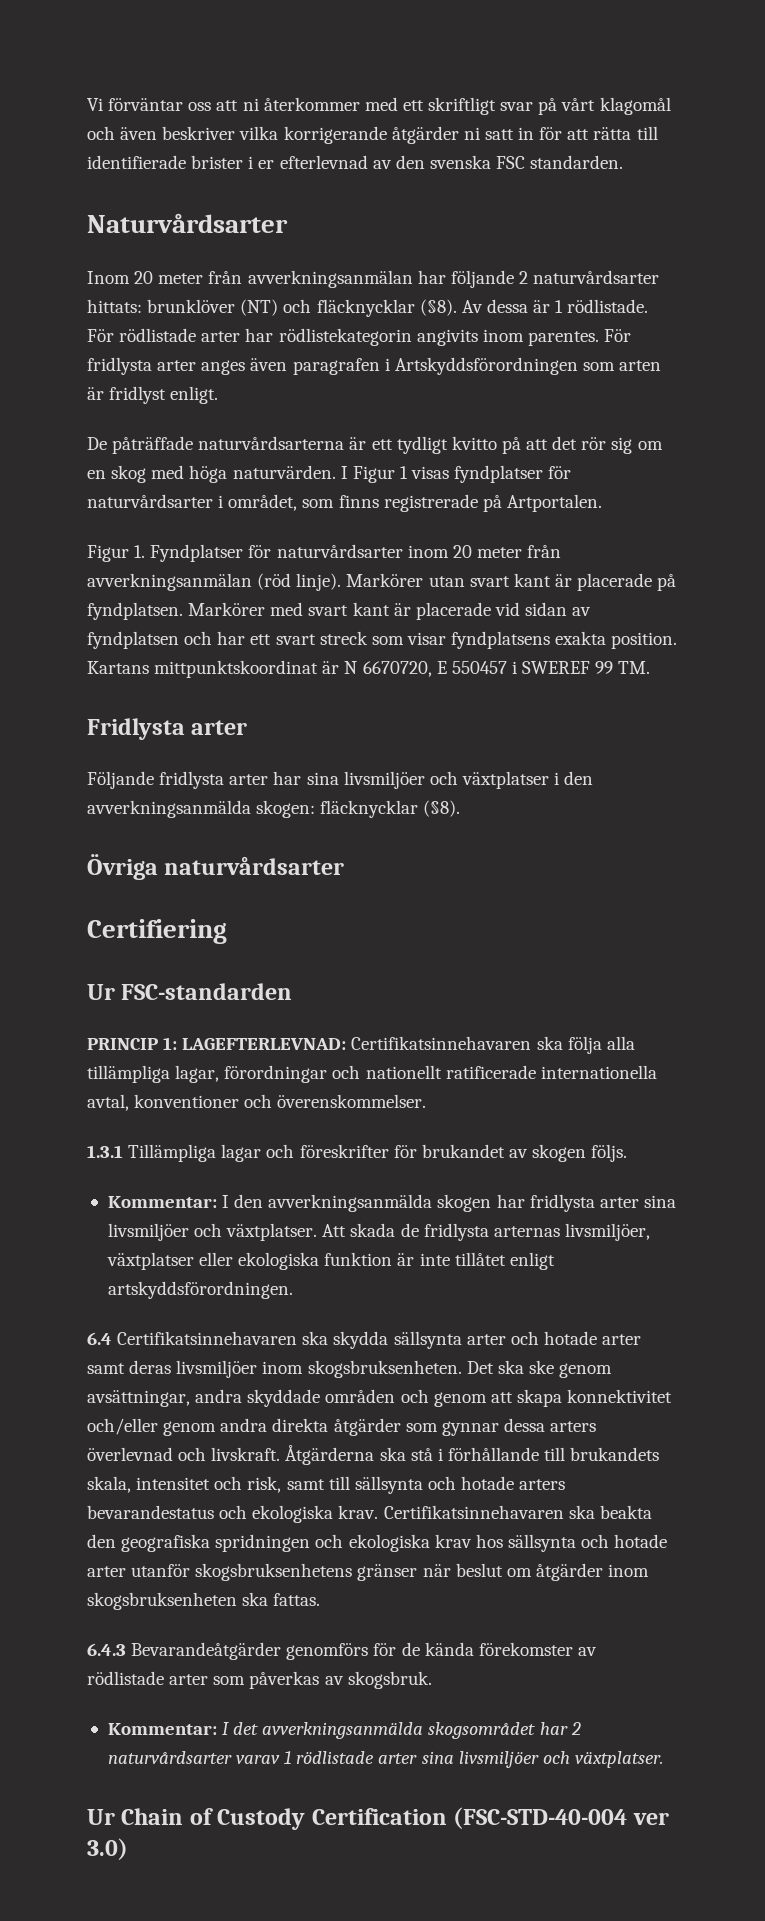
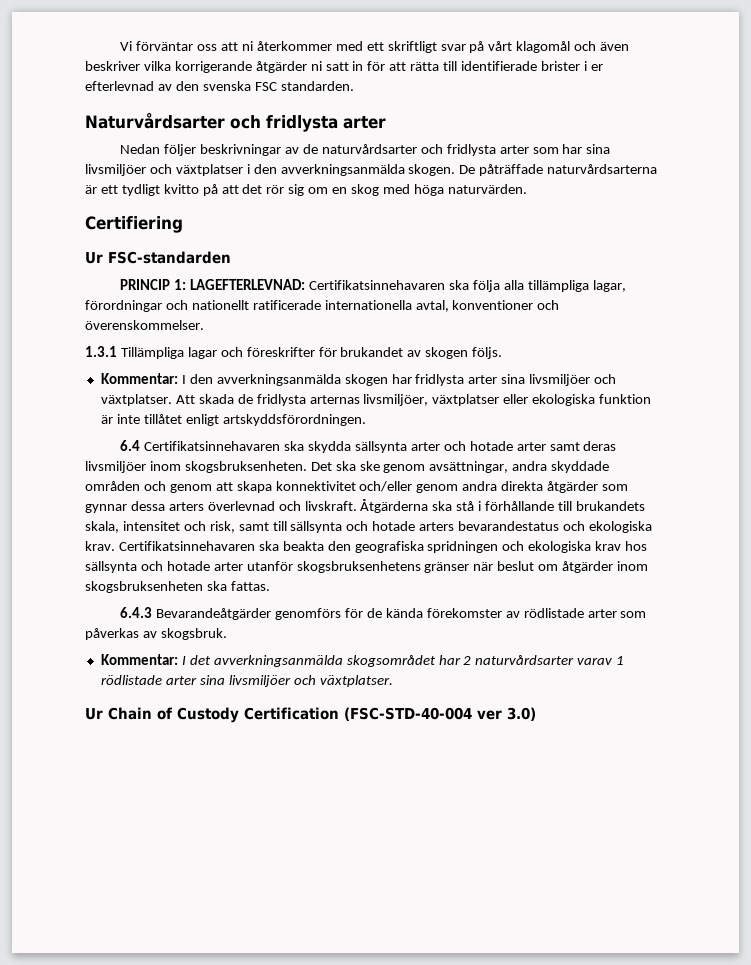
- Naturvårdsarter
- Inom 20 meter från avverkningsanmälan har följande 2 naturvårdsarter hittats: brunklöver (NT) och fläcknycklar (§8). Av dessa är 1 rödlistade. För rödlistade arter har rödlistekategorin angivits inom parentes. För fridlysta arter anges även paragrafen i Artskyddsförordningen som arten är fridlyst enligt.
- De påträffade naturvårdsarterna är ett tydligt kvitto på att det rör sig om en skog med höga naturvärden. I Figur 1 visas fyndplatser för naturvårdsarter i området, som finns registrerade på Artportalen.
- Figur 1. Fyndplatser för naturvårdsarter inom 20 meter från avverkningsanmälan (röd linje). Markörer utan svart kant är placerade på fyndplatsen. Markörer med svart kant är placerade vid sidan av fyndplatsen och har ett svart streck som visar fyndplatsens exakta position. Kartans mittpunktskoordinat är N 6670720, E 550457 i SWEREF 99 TM.
- Fridlysta arter
- Följande fridlysta arter har sina livsmiljöer och växtplatser i den avverkningsanmälda skogen: fläcknycklar (§8).
- Övriga naturvårdsarter
+ Naturvårdsarter och fridlysta arter
+ Nedan följer beskrivningar av de naturvårdsarter och fridlysta arter som har sina livsmiljöer och växtplatser i den avverkningsanmälda skogen. De påträffade naturvårdsarterna är ett tydligt kvitto på att det rör sig om en skog med höga naturvärden.

